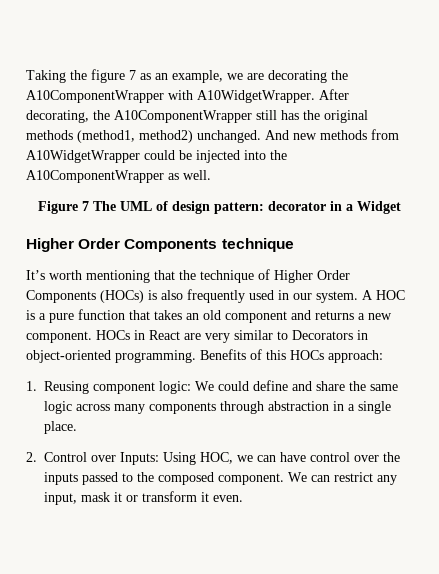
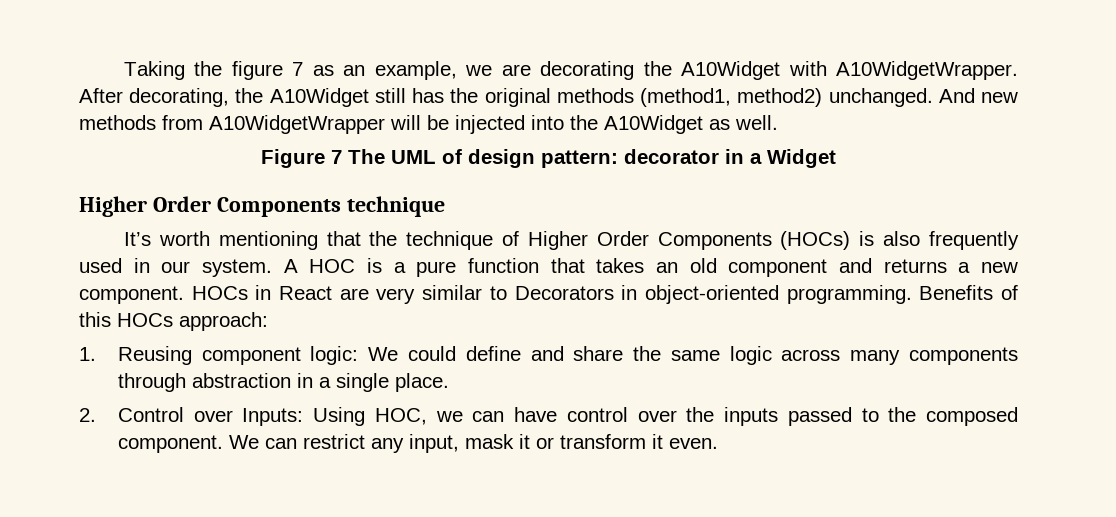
- Taking the figure 7 as an example, we are decorating the A10ComponentWrapper with A10WidgetWrapper.
+ Taking the figure 7 as an example, we are decorating the A10Widget with A10WidgetWrapper.
- After decorating, the A10ComponentWrapper still has the original methods (method1, method2) unchanged.
+ After decorating, the A10Widget still has the original methods (method1, method2) unchanged.
- And new methods from A10WidgetWrapper could be injected into the A10ComponentWrapper as well.
+ And new methods from A10WidgetWrapper will be injected into the A10Widget as well.

